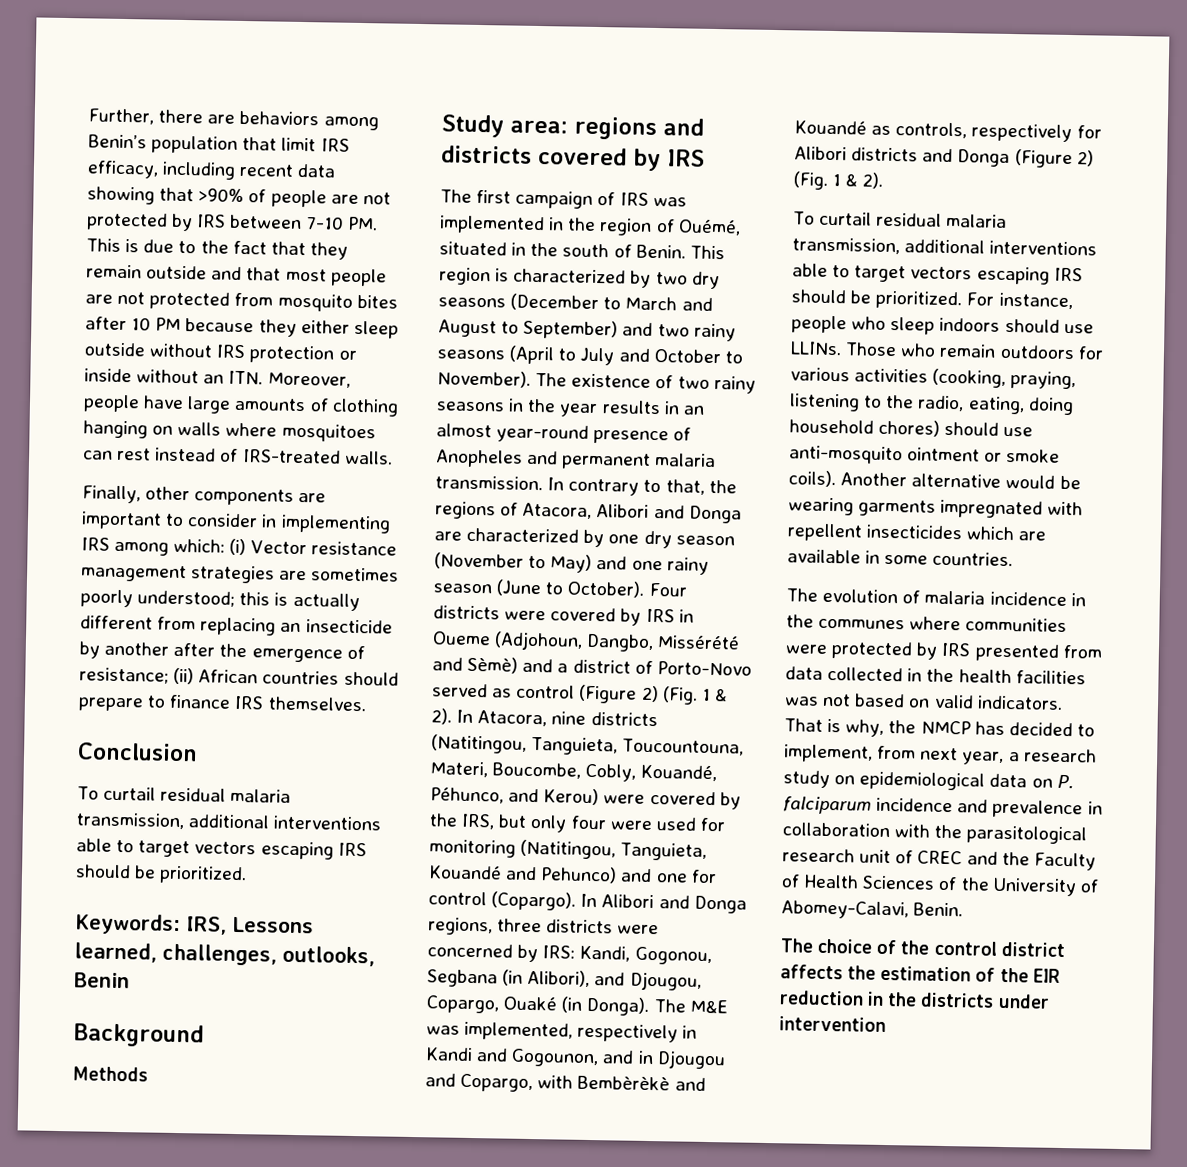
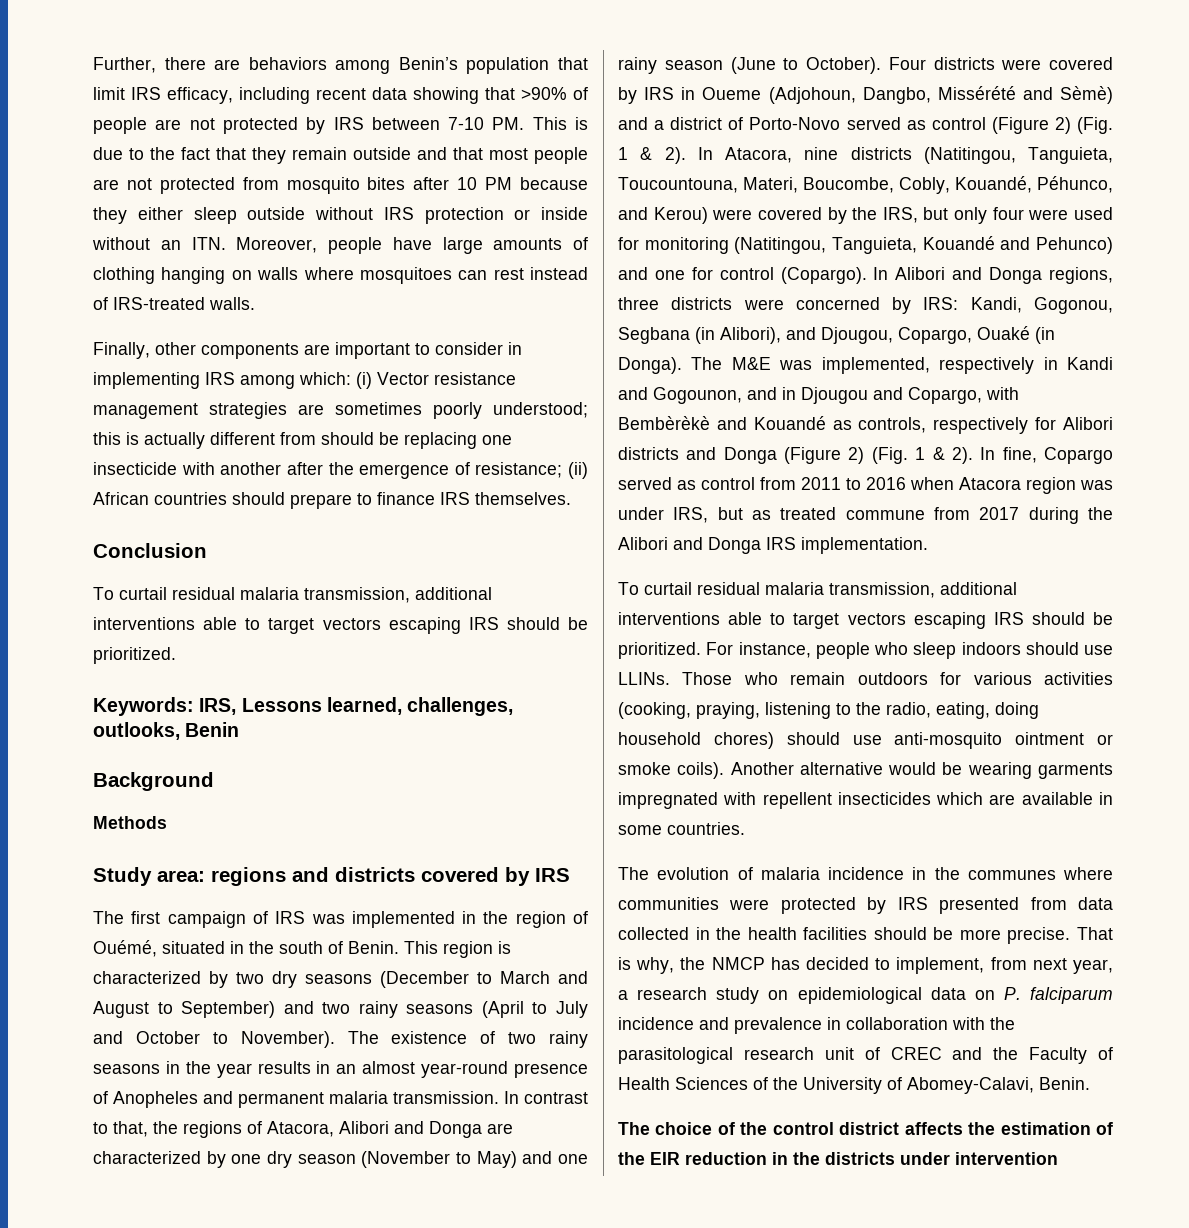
- Finally, other components are important to consider in implementing IRS among which: (i) Vector resistance management strategies are sometimes poorly understood; this is actually different from replacing an insecticide by another after the emergence of resistance; (ii) African countries should prepare to finance IRS themselves.
+ Finally, other components are important to consider in implementing IRS among which: (i) Vector resistance management strategies are sometimes poorly understood; this is actually different from should be replacing one insecticide with another after the emergence of resistance; (ii) African countries should prepare to finance IRS themselves.
- In contrary to that, the regions of Atacora, Alibori and Donga are characterized by one dry season (November to May) and one rainy season (June to October).
+ In contrast to that, the regions of Atacora, Alibori and Donga are characterized by one dry season (November to May) and one rainy season (June to October).
+ In fine, Copargo served as control from 2011 to 2016 when Atacora region was under IRS, but as treated commune from 2017 during the Alibori and Donga IRS implementation.
- The evolution of malaria incidence in the communes where communities were protected by IRS presented from data collected in the health facilities was not based on valid indicators.
+ The evolution of malaria incidence in the communes where communities were protected by IRS presented from data collected in the health facilities should be more precise.

